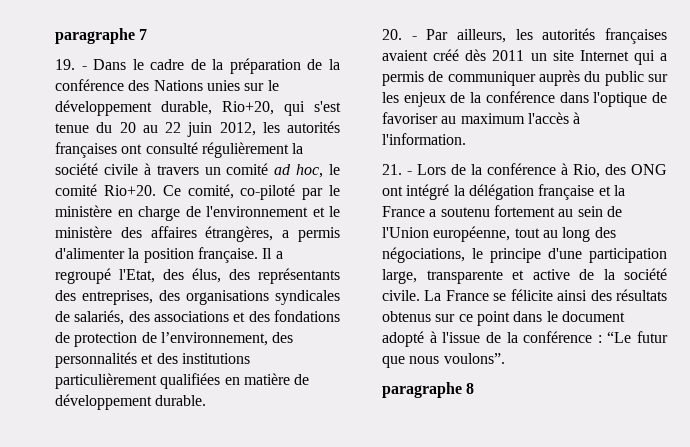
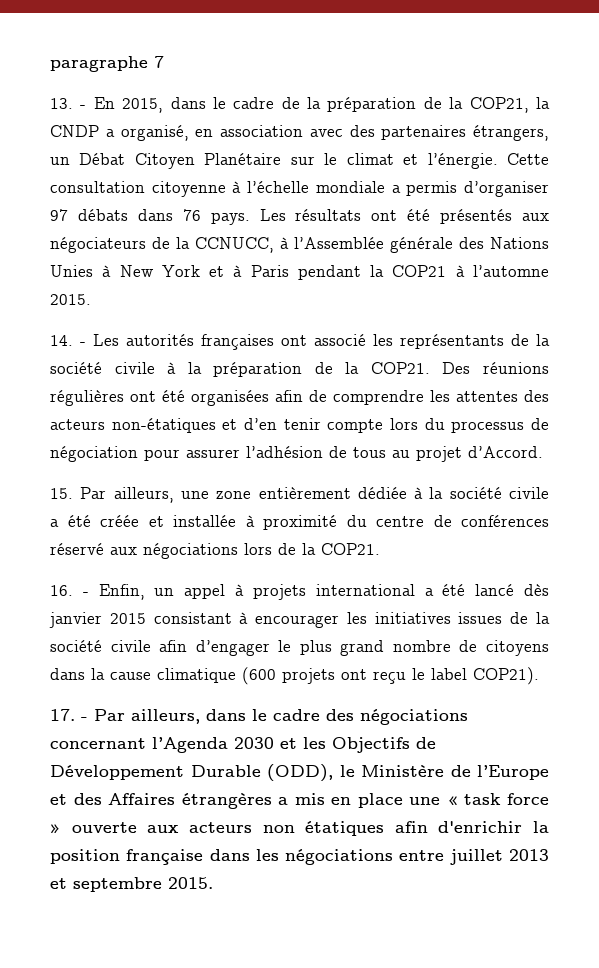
- 19. - Dans le cadre de la préparation de la conférence des Nations unies sur le développement durable, Rio+20, qui s'est tenue du 20 au 22 juin 2012, les autorités françaises ont consulté régulièrement la société civile à travers un comité ad hoc, le comité Rio+20. Ce comité, co-piloté par le ministère en charge de l'environnement et le ministère des affaires étrangères, a permis d'alimenter la position française. Il a regroupé l'Etat, des élus, des représentants des entreprises, des organisations syndicales de salariés, des associations et des fondations de protection de l’environnement, des personnalités et des institutions particulièrement qualifiées en matière de développement durable.
- 20. - Par ailleurs, les autorités françaises avaient créé dès 2011 un site Internet qui a permis de communiquer auprès du public sur les enjeux de la conférence dans l'optique de favoriser au maximum l'accès à l'information.
- 21. - Lors de la conférence à Rio, des ONG ont intégré la délégation française et la France a soutenu fortement au sein de l'Union européenne, tout au long des négociations, le principe d'une participation large, transparente et active de la société civile. La France se félicite ainsi des résultats obtenus sur ce point dans le document adopté à l'issue de la conférence : “Le futur que nous voulons”.
- paragraphe 8
+ 13. - En 2015, dans le cadre de la préparation de la COP21, la CNDP a organisé, en association avec des partenaires étrangers, un Débat Citoyen Planétaire sur le climat et l’énergie. Cette consultation citoyenne à l’échelle mondiale a permis d’organiser 97 débats dans 76 pays. Les résultats ont été présentés aux négociateurs de la CCNUCC, à l’Assemblée générale des Nations Unies à New York et à Paris pendant la COP21 à l’automne 2015.
+ 14. - Les autorités françaises ont associé les représentants de la société civile à la préparation de la COP21. Des réunions régulières ont été organisées afin de comprendre les attentes des acteurs non-étatiques et d’en tenir compte lors du processus de négociation pour assurer l’adhésion de tous au projet d’Accord.
+ 15. Par ailleurs, une zone entièrement dédiée à la société civile a été créée et installée à proximité du centre de conférences réservé aux négociations lors de la COP21.
+ 16. - Enfin, un appel à projets international a été lancé dès janvier 2015 consistant à encourager les initiatives issues de la société civile afin d’engager le plus grand nombre de citoyens dans la cause climatique (600 projets ont reçu le label COP21).
+ 17. - Par ailleurs, dans le cadre des négociations concernant l’Agenda 2030 et les Objectifs de Développement Durable (ODD), le Ministère de l’Europe et des Affaires étrangères a mis en place une « task force » ouverte aux acteurs non étatiques afin d'enrichir la position française dans les négociations entre juillet 2013 et septembre 2015.

